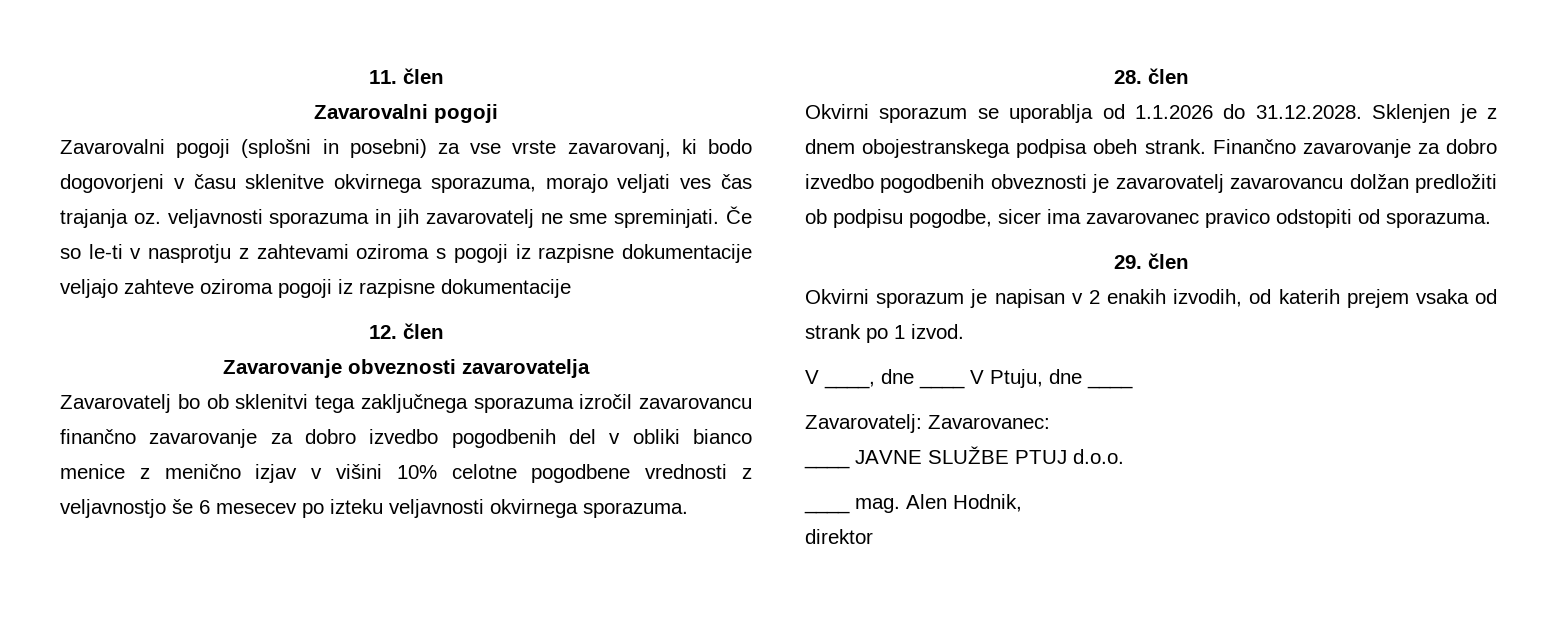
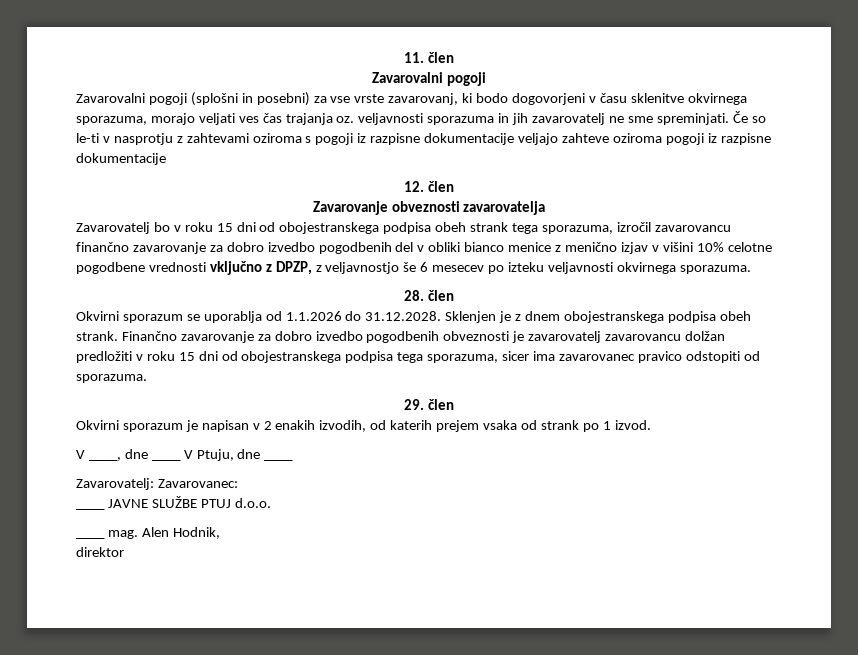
- Zavarovatelj bo ob sklenitvi tega zaključnega sporazuma izročil zavarovancu finančno zavarovanje za dobro izvedbo pogodbenih del v obliki bianco menice z menično izjav v višini 10% celotne pogodbene vrednosti z veljavnostjo še 6 mesecev po izteku veljavnosti okvirnega sporazuma.
+ Zavarovatelj bo v roku 15 dni od obojestranskega podpisa obeh strank tega sporazuma, izročil zavarovancu finančno zavarovanje za dobro izvedbo pogodbenih del v obliki bianco menice z menično izjav v višini 10% celotne pogodbene vrednosti vključno z DPZP, z veljavnostjo še 6 mesecev po izteku veljavnosti okvirnega sporazuma.
- Finančno zavarovanje za dobro izvedbo pogodbenih obveznosti je zavarovatelj zavarovancu dolžan predložiti ob podpisu pogodbe, sicer ima zavarovanec pravico odstopiti od sporazuma.
+ Finančno zavarovanje za dobro izvedbo pogodbenih obveznosti je zavarovatelj zavarovancu dolžan predložiti v roku 15 dni od obojestranskega podpisa tega sporazuma, sicer ima zavarovanec pravico odstopiti od sporazuma.

